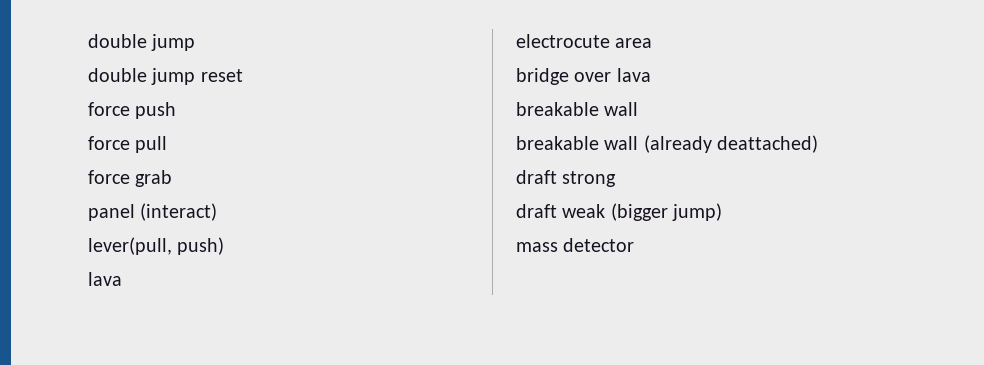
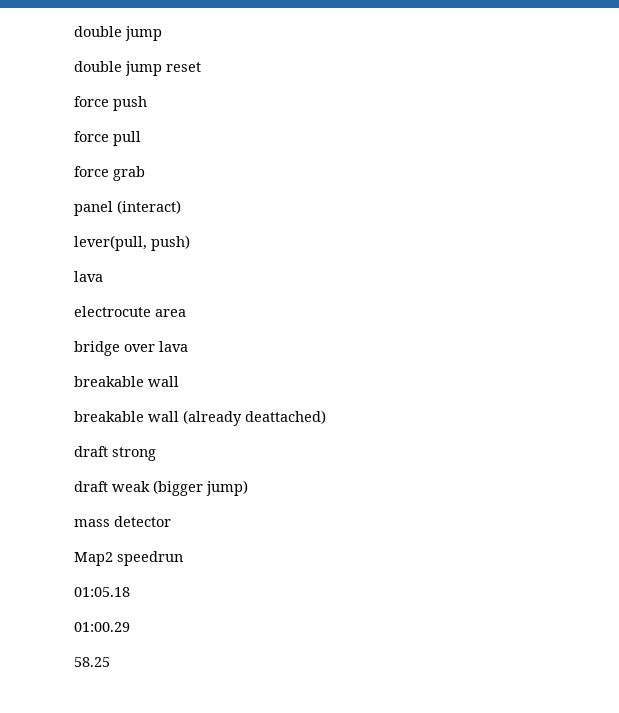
+ Map2 speedrun
+ 01:05.18
+ 01:00.29
+ 58.25

